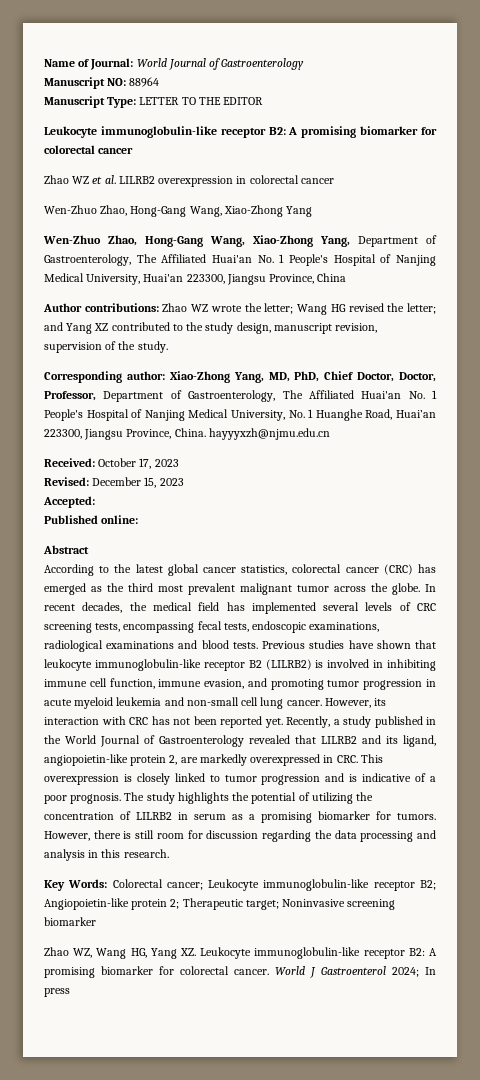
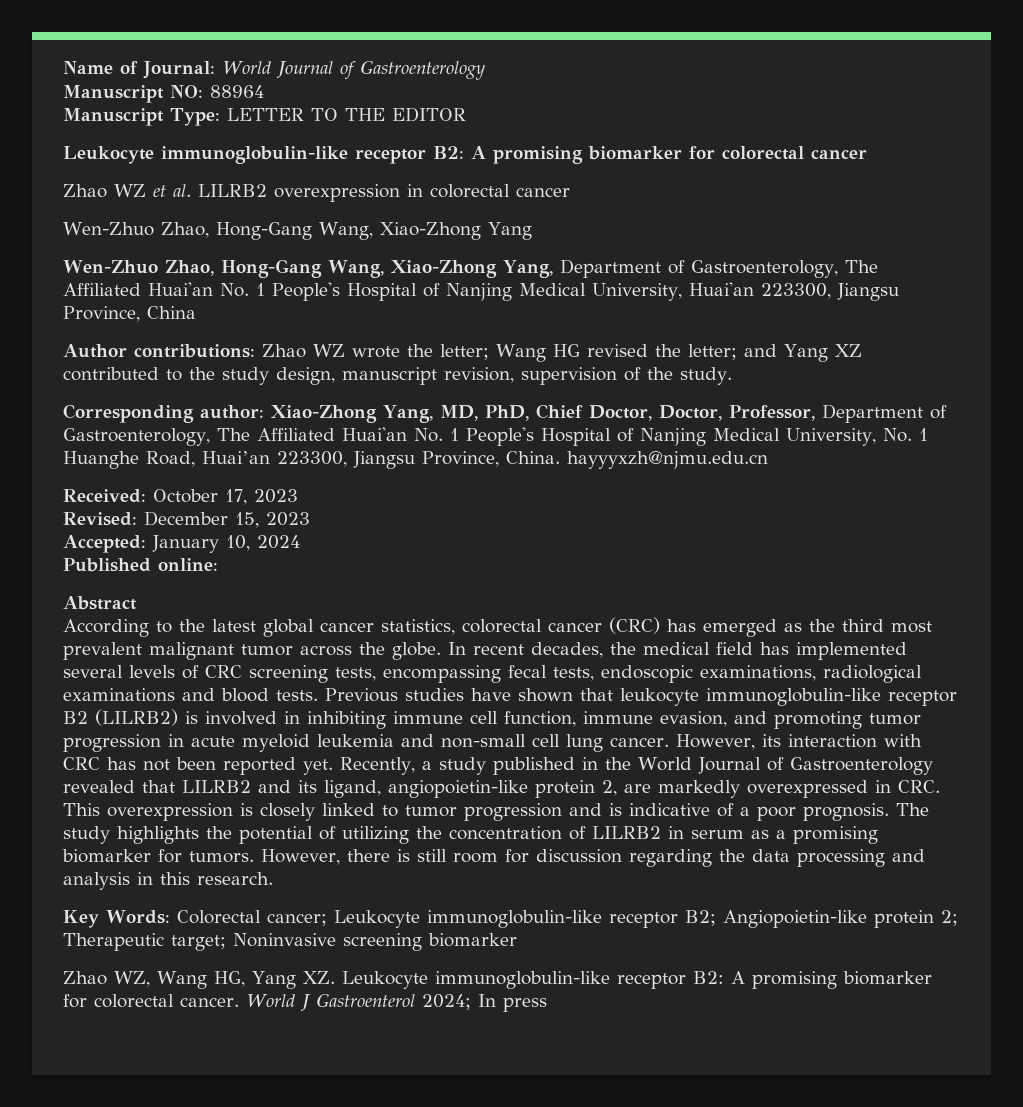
- Accepted:
+ Accepted: January 10, 2024

